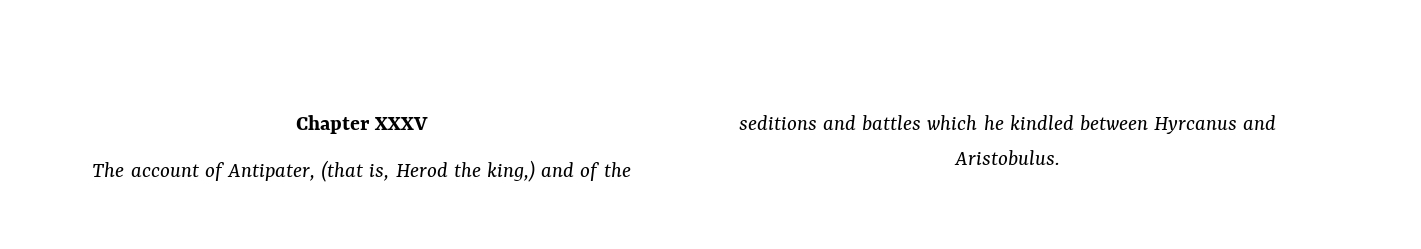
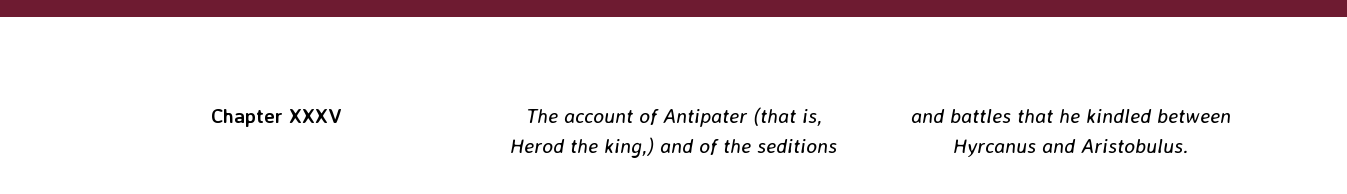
- The account of Antipater, (that is, Herod the king,) and of the seditions and battles which he kindled between Hyrcanus and Aristobulus.
+ The account of Antipater (that is, Herod the king,) and of the seditions and battles that he kindled between Hyrcanus and Aristobulus.

